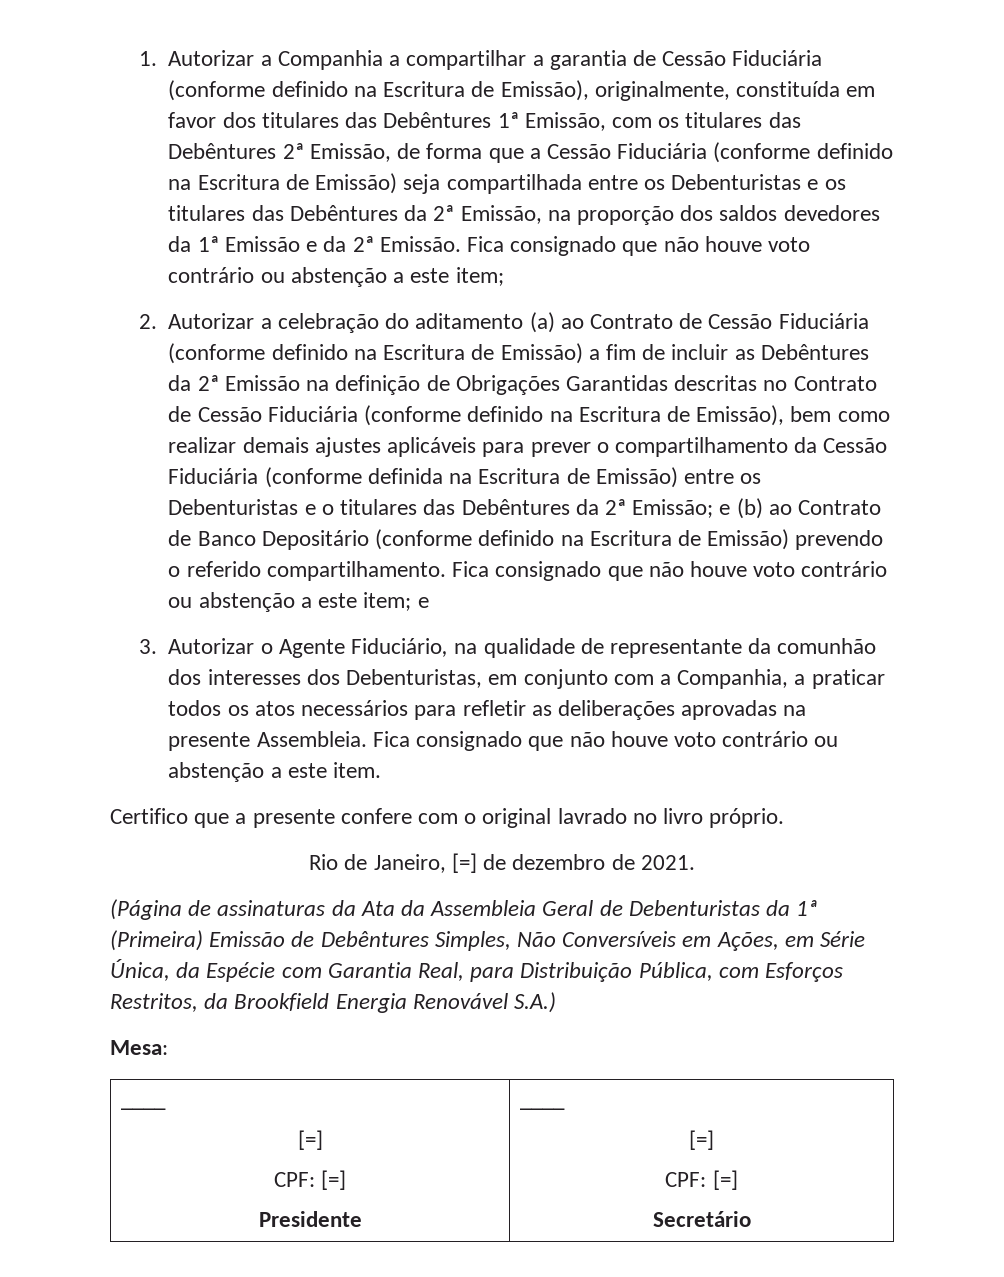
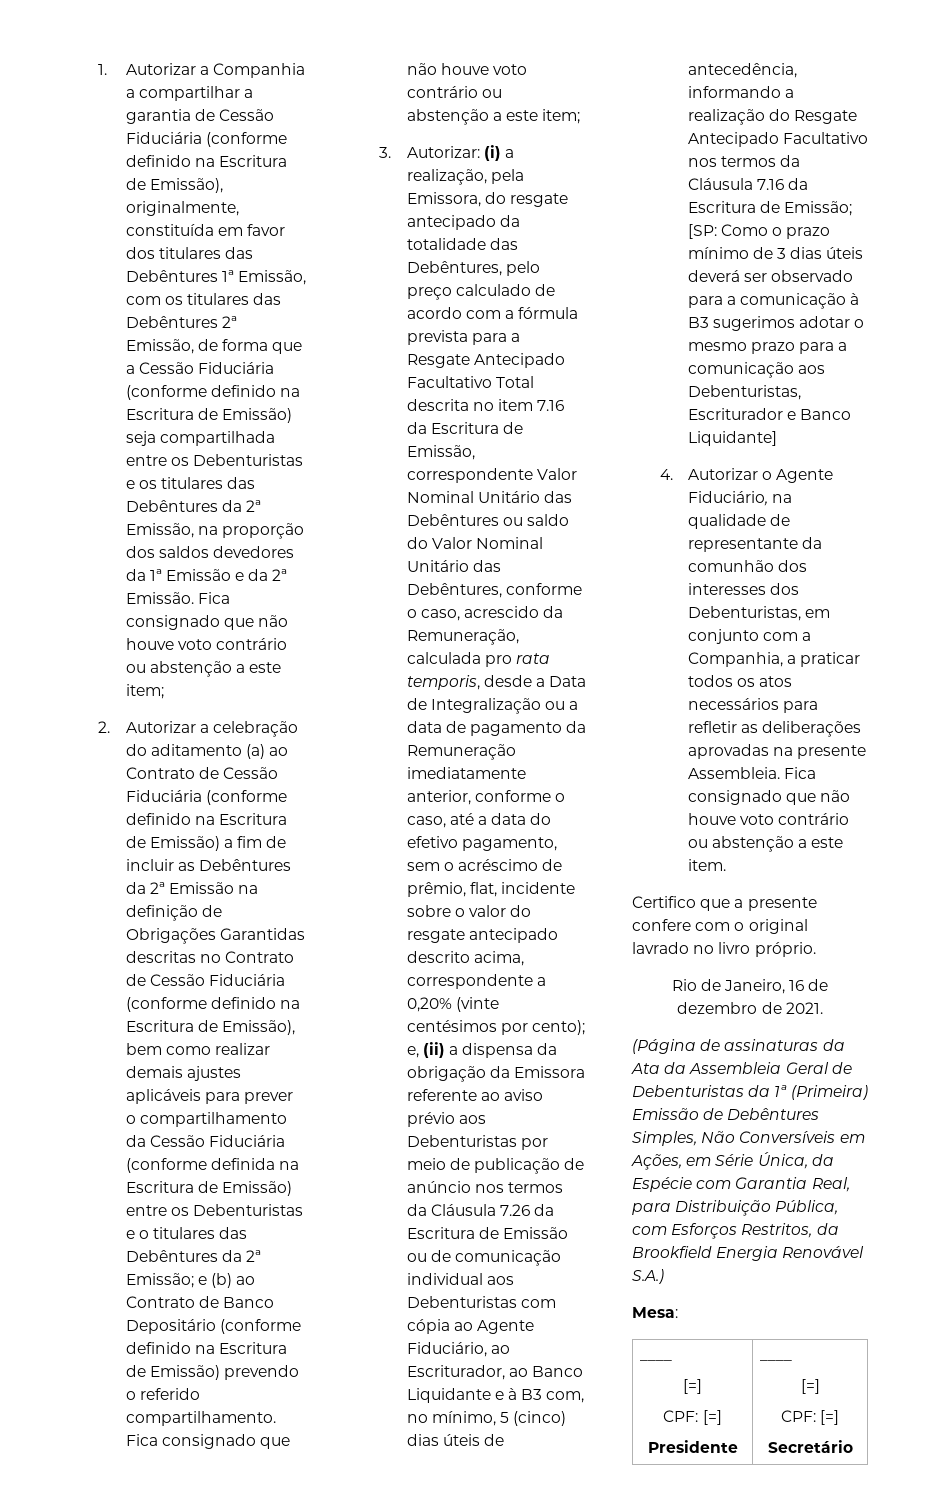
- e (b) ao Contrato de Banco Depositário (conforme definido na Escritura de Emissão) prevendo o referido compartilhamento. Fica consignado que não houve voto contrário ou abstenção a este item; e
- 3. Autorizar o Agente Fiduciário, na qualidade de representante da comunhão dos interesses dos Debenturistas, em conjunto com a Companhia, a praticar todos os atos necessários para refletir as deliberações aprovadas na presente Assembleia.
+ e (b) ao Contrato de Banco Depositário (conforme definido na Escritura de Emissão) prevendo o referido compartilhamento. Fica consignado que não houve voto contrário ou abstenção a este item;
+ 3. Autorizar: (i) a realização, pela Emissora, do resgate antecipado da totalidade das Debêntures, pelo preço calculado de acordo com a fórmula prevista para a Resgate Antecipado Facultativo Total descrita no item 7.16 da Escritura de Emissão, correspondente Valor Nominal Unitário das Debêntures ou saldo do Valor Nominal Unitário das Debêntures, conforme o caso, acrescido da Remuneração, calculada pro rata temporis, desde a Data de Integralização ou a data de pagamento da Remuneração imediatamente anterior, conforme o caso, até a data do efetivo pagamento, sem o acréscimo de prêmio, flat, incidente sobre o valor do resgate antecipado descrito acima, correspondente a 0,20% (vinte centésimos por cento); e, (ii) a dispensa da obrigação da Emissora referente ao aviso prévio aos Debenturistas por meio de publicação de anúncio nos termos da Cláusula 7.26 da Escritura de Emissão ou de comunicação individual aos Debenturistas com cópia ao Agente Fiduciário, ao Escriturador, ao Banco Liquidante e à B3 com, no mínimo, 5 (cinco) dias úteis de antecedência, informando a realização do Resgate Antecipado Facultativo nos termos da Cláusula 7.16 da Escritura de Emissão; [SP: Como o prazo mínimo de 3 dias úteis deverá ser observado para a comunicação à B3 sugerimos adotar o mesmo prazo para a comunicação aos Debenturistas, Escriturador e Banco Liquidante]
+ 4. Autorizar o Agente Fiduciário, na qualidade de representante da comunhão dos interesses dos Debenturistas, em conjunto com a Companhia, a praticar todos os atos necessários para refletir as deliberações aprovadas na presente Assembleia.
- Rio de Janeiro, [=] de dezembro de 2021.
+ Rio de Janeiro, 16 de dezembro de 2021.

